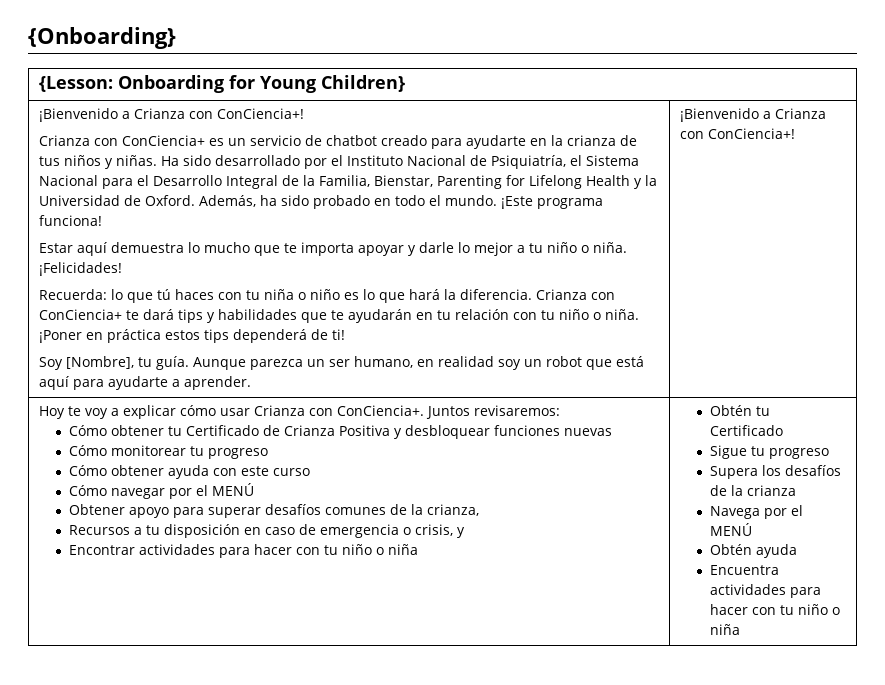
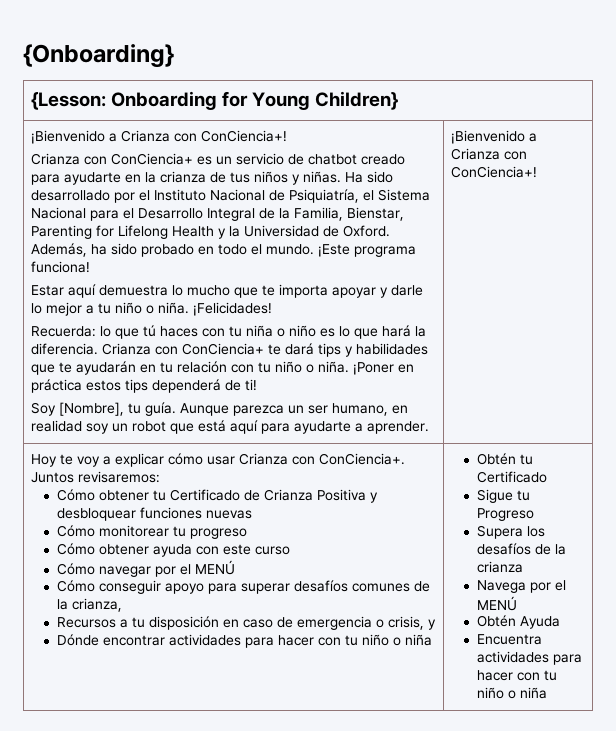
- Obtener apoyo para superar desafíos comunes de la crianza,
+ Cómo conseguir apoyo para superar desafíos comunes de la crianza,
- Encontrar actividades para hacer con tu niño o niña
+ Dónde encontrar actividades para hacer con tu niño o niña
- Sigue tu progreso
+ Sigue tu Progreso
- Obtén ayuda
+ Obtén Ayuda

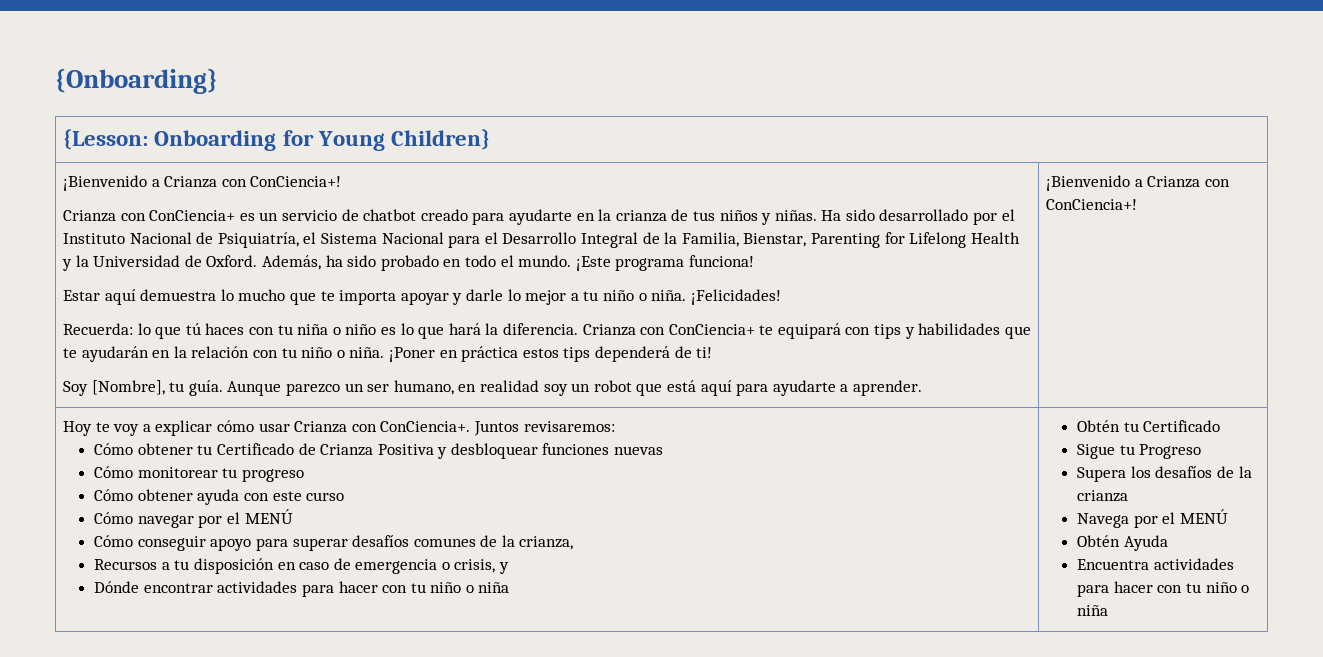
- Crianza con ConCiencia+ te dará tips y habilidades que te ayudarán en tu relación con tu niño o niña.
+ Crianza con ConCiencia+ te equipará con tips y habilidades que te ayudarán en la relación con tu niño o niña.
- Aunque parezca un ser humano, en realidad soy un robot que está aquí para ayudarte a aprender.
+ Aunque parezco un ser humano, en realidad soy un robot que está aquí para ayudarte a aprender.

